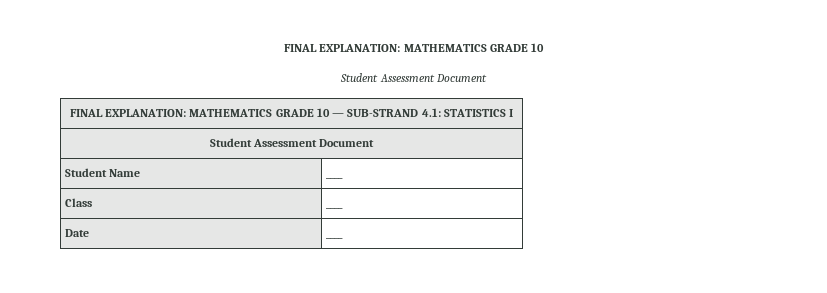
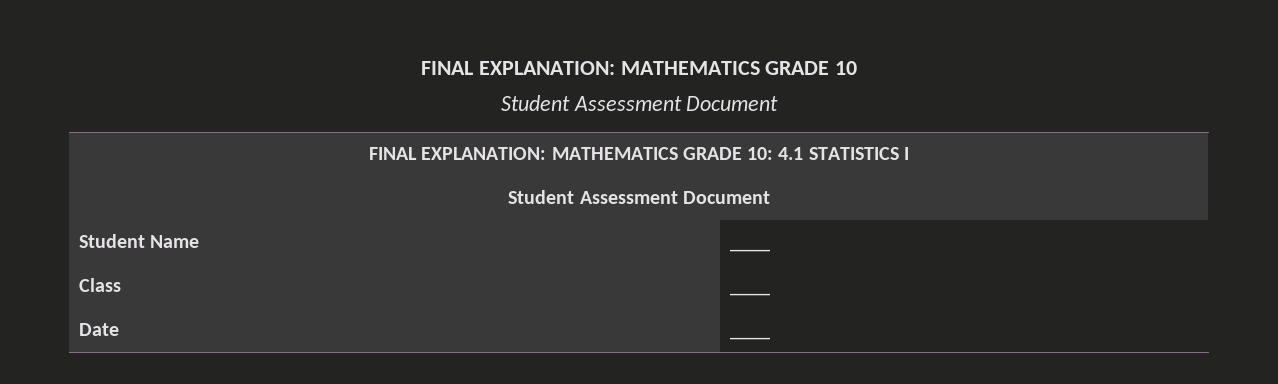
- FINAL EXPLANATION: MATHEMATICS GRADE 10 — SUB-STRAND 4.1: STATISTICS I
+ FINAL EXPLANATION: MATHEMATICS GRADE 10: 4.1 STATISTICS I

